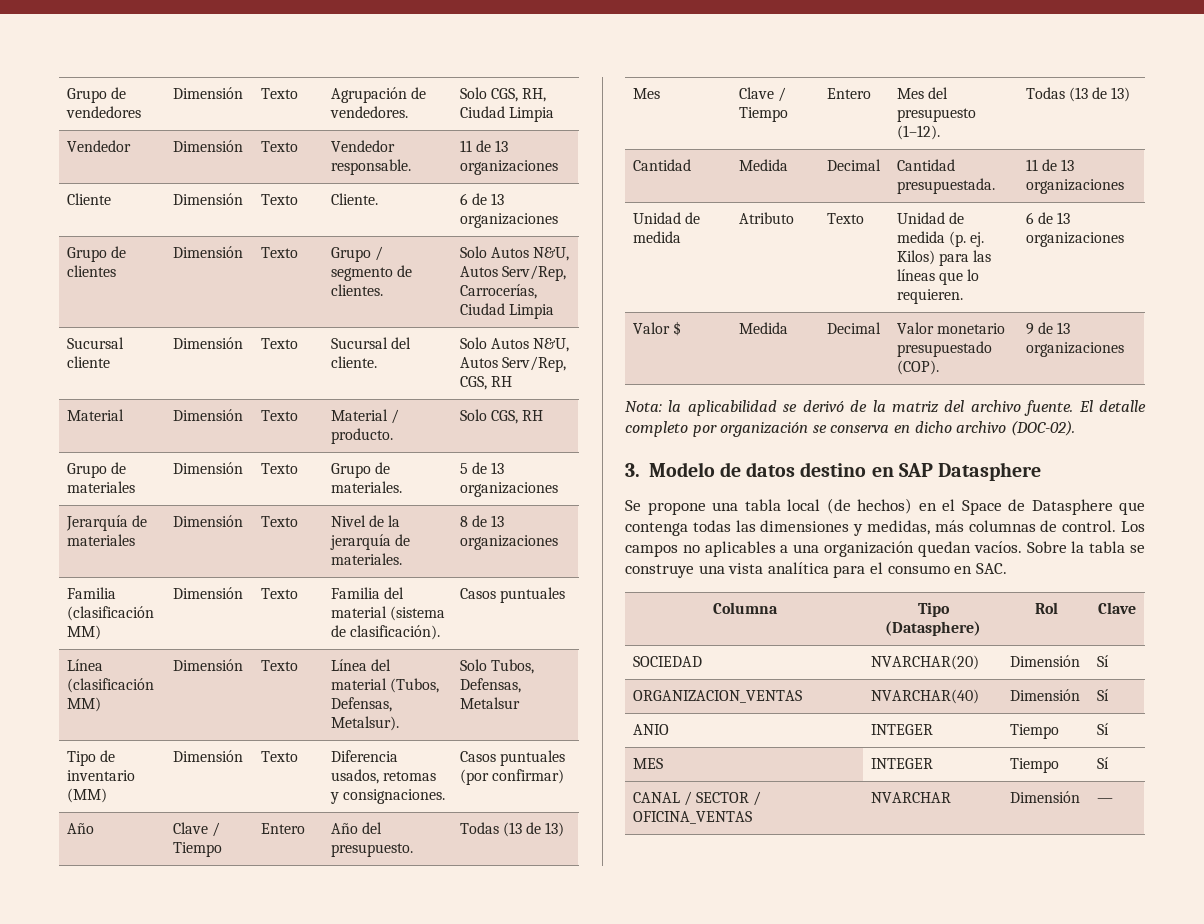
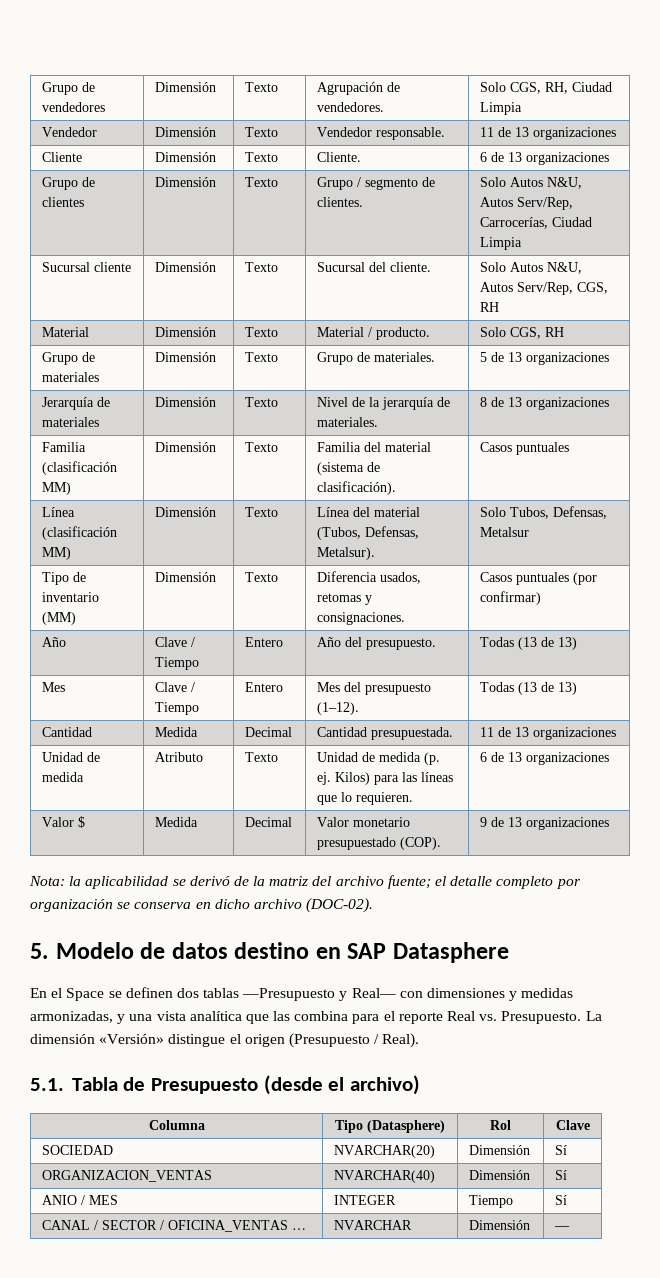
- Nota: la aplicabilidad se derivó de la matriz del archivo fuente. El detalle completo por organización se conserva en dicho archivo (DOC-02).
+ Nota: la aplicabilidad se derivó de la matriz del archivo fuente; el detalle completo por organización se conserva en dicho archivo (DOC-02).
- 3. Modelo de datos destino en SAP Datasphere
+ 5. Modelo de datos destino en SAP Datasphere
- Se propone una tabla local (de hechos) en el Space de Datasphere que contenga todas las dimensiones y medidas, más columnas de control. Los campos no aplicables a una organización quedan vacíos. Sobre la tabla se construye una vista analítica para el consumo en SAC.
+ En el Space se definen dos tablas —Presupuesto y Real— con dimensiones y medidas armonizadas, y una vista analítica que las combina para el reporte Real vs. Presupuesto. La dimensión «Versión» distingue el origen (Presupuesto / Real).
+ 5.1. Tabla de Presupuesto (desde el archivo)
- ANIO | INTEGER | Tiempo | Sí
- MES | INTEGER | Tiempo | Sí
+ ANIO / MES | INTEGER | Tiempo | Sí
- CANAL / SECTOR / OFICINA_VENTAS | NVARCHAR | Dimensión | —
+ CANAL / SECTOR / OFICINA_VENTAS … | NVARCHAR | Dimensión | —

